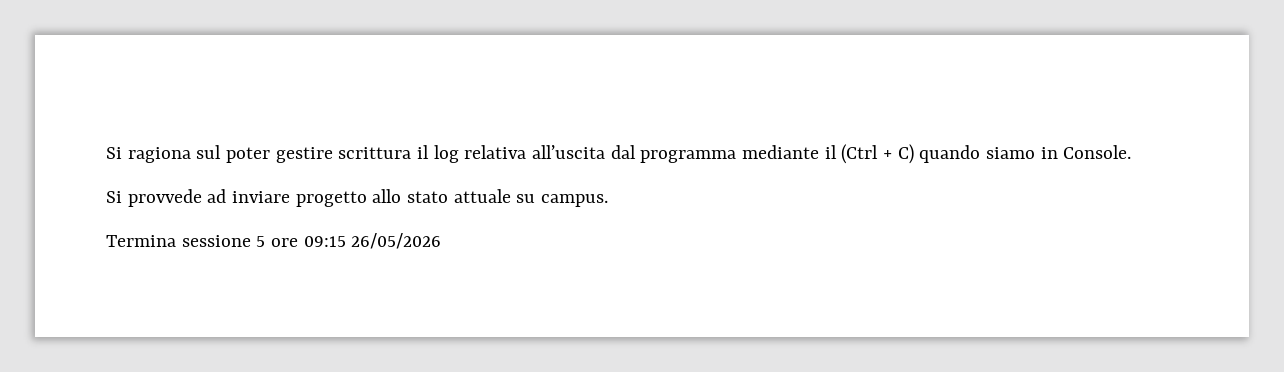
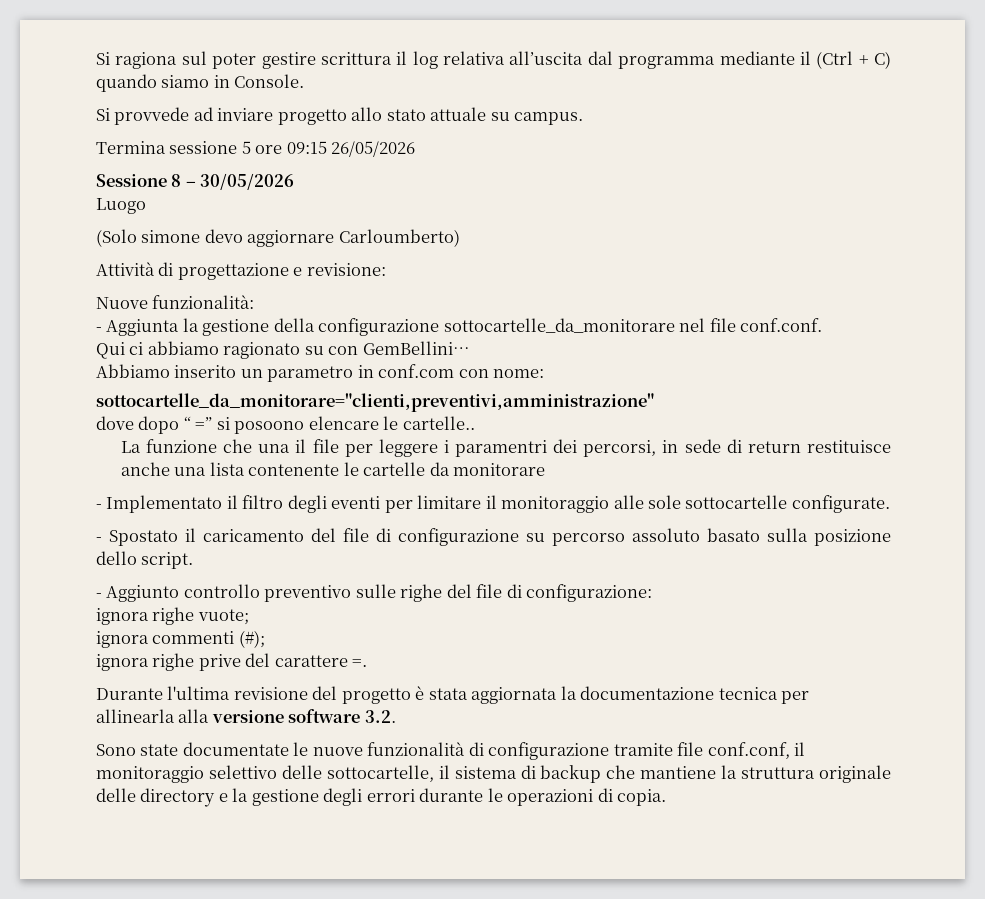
+ Sessione 8 – 30/05/2026
+ Luogo
+ (Solo simone devo aggiornare Carloumberto)
+ Attività di progettazione e revisione:
+ Nuove funzionalità:
+ - Aggiunta la gestione della configurazione sottocartelle_da_monitorare nel file conf.conf.
+ Qui ci abbiamo ragionato su con GemBellini…
+ Abbiamo inserito un parametro in conf.com con nome:
+ sottocartelle_da_monitorare="clienti,preventivi,amministrazione"
+ dove dopo “ =” si posoono elencare le cartelle..
+ La funzione che una il file per leggere i paramentri dei percorsi, in sede di return restituisce anche una lista contenente le cartelle da monitorare
+ - Implementato il filtro degli eventi per limitare il monitoraggio alle sole sottocartelle configurate.
+ - Spostato il caricamento del file di configurazione su percorso assoluto basato sulla posizione dello script.
+ - Aggiunto controllo preventivo sulle righe del file di configurazione:
+ ignora righe vuote;
+ ignora commenti (#);
+ ignora righe prive del carattere =.
+ Durante l'ultima revisione del progetto è stata aggiornata la documentazione tecnica per allinearla alla versione software 3.2.
+ Sono state documentate le nuove funzionalità di configurazione tramite file conf.conf, il monitoraggio selettivo delle sottocartelle, il sistema di backup che mantiene la struttura originale delle directory e la gestione degli errori durante le operazioni di copia.

